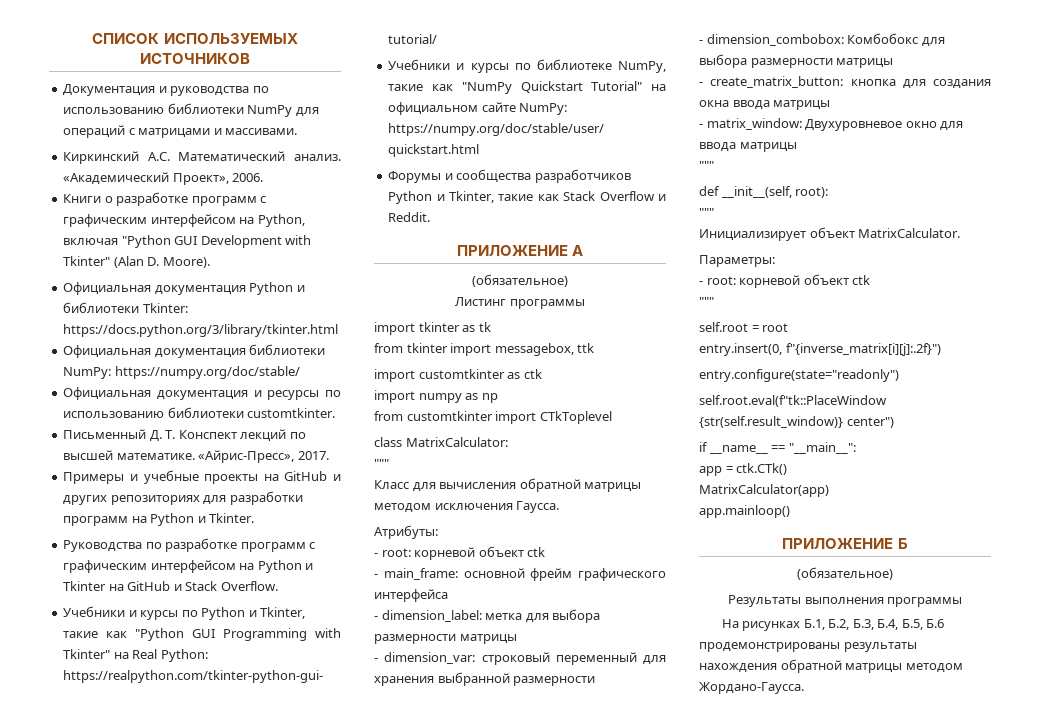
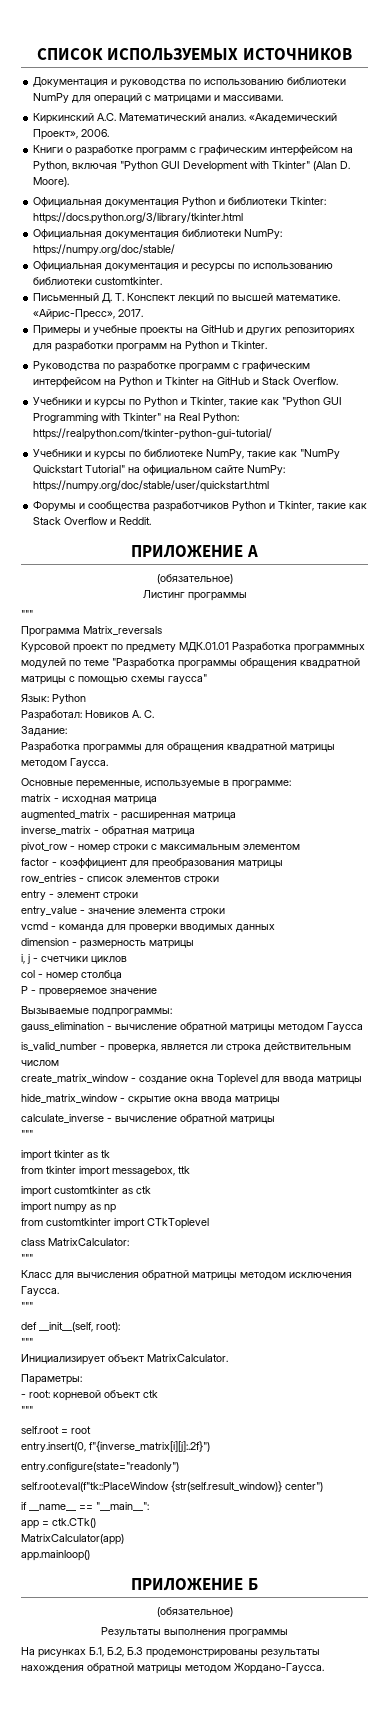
  Листинг программы
+ """
+ Программа Matrix_reversals
+ Курсовой проект по предмету МДК.01.01 Разработка программных модулей по теме "Разработка программы обращения квадратной матрицы с помощью схемы гаусса"
+ Язык: Python
+ Разработал: Новиков А. С.
+ Задание:
+ Разработка программы для обращения квадратной матрицы методом Гаусса.
+ Основные переменные, используемые в программе:
+ matrix - исходная матрица
+ augmented_matrix - расширенная матрица
+ inverse_matrix - обратная матрица
+ pivot_row - номер строки с максимальным элементом
+ factor - коэффициент для преобразования матрицы
+ row_entries - список элементов строки
+ entry - элемент строки
+ entry_value - значение элемента строки
+ vcmd - команда для проверки вводимых данных
+ dimension - размерность матрицы
+ i, j - счетчики циклов
+ col - номер столбца
+ P - проверяемое значение
+ Вызываемые подпрограммы:
+ gauss_elimination - вычисление обратной матрицы методом Гаусса
+ is_valid_number - проверка, является ли строка действительным числом
+ create_matrix_window - создание окна Toplevel для ввода матрицы
+ hide_matrix_window - скрытие окна ввода матрицы
+ calculate_inverse - вычисление обратной матрицы
+ """
- Атрибуты:
- - root: корневой объект ctk
- - main_frame: основной фрейм графического интерфейса
- - dimension_label: метка для выбора размерности матрицы
- - dimension_var: строковый переменный для хранения выбранной размерности
- - dimension_combobox: Комбобокс для выбора размерности матрицы
- - create_matrix_button: кнопка для создания окна ввода матрицы
- - matrix_window: Двухуровневое окно для ввода матрицы
- На рисунках Б.1, Б.2, Б.3, Б.4, Б.5, Б.6 продемонстрированы результаты нахождения обратной матрицы методом Жордано-Гаусса.
+ На рисунках Б.1, Б.2, Б.3 продемонстрированы результаты нахождения обратной матрицы методом Жордано-Гаусса.

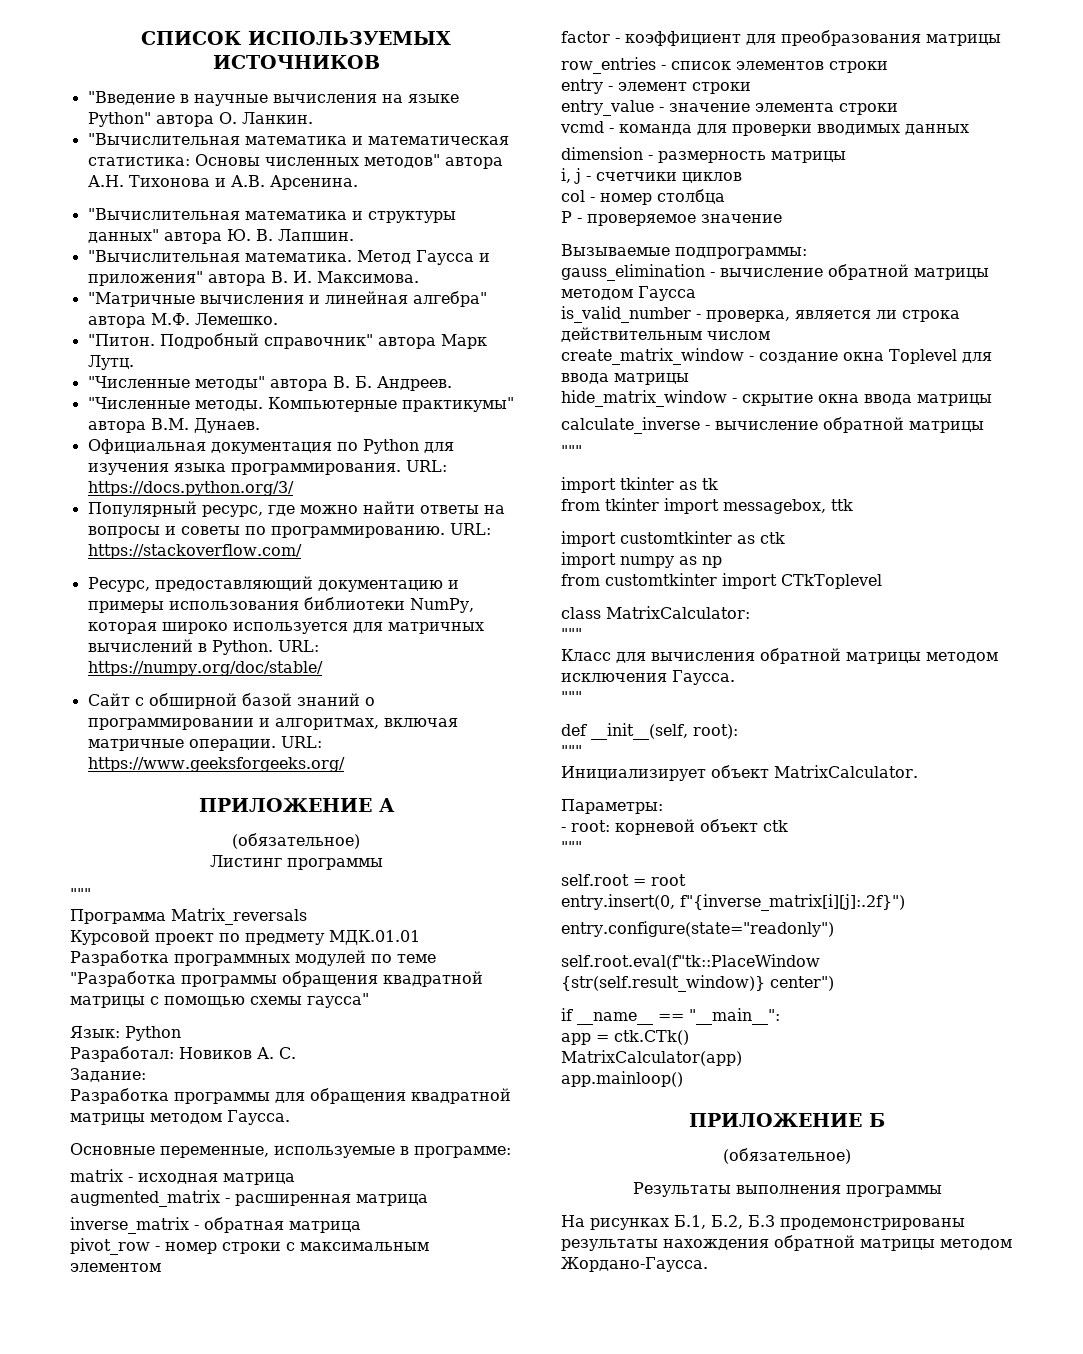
- Документация и руководства по использованию библиотеки NumPy для операций с матрицами и массивами.
- Киркинский А.С. Математический анализ. «Академический Проект», 2006.
- Книги о разработке программ с графическим интерфейсом на Python, включая "Python GUI Development with Tkinter" (Alan D. Moore).
- Официальная документация Python и библиотеки Tkinter: https://docs.python.org/3/library/tkinter.html
- Официальная документация библиотеки NumPy: https://numpy.org/doc/stable/
- Официальная документация и ресурсы по использованию библиотеки customtkinter.
- Письменный Д. Т. Конспект лекций по высшей математике. «Айрис-Пресс», 2017.
- Примеры и учебные проекты на GitHub и других репозиториях для разработки программ на Python и Tkinter.
- Руководства по разработке программ с графическим интерфейсом на Python и Tkinter на GitHub и Stack Overflow.
- Учебники и курсы по Python и Tkinter, такие как "Python GUI Programming with Tkinter" на Real Python: https://realpython.com/tkinter-python-gui-tutorial/
- Учебники и курсы по библиотеке NumPy, такие как "NumPy Quickstart Tutorial" на официальном сайте NumPy: https://numpy.org/doc/stable/user/quickstart.html
- Форумы и сообщества разработчиков Python и Tkinter, такие как Stack Overflow и Reddit.
+ "Введение в научные вычисления на языке Python" автора О. Ланкин.
+ "Вычислительная математика и математическая статистика: Основы численных методов" автора А.Н. Тихонова и А.В. Арсенина.
+ "Вычислительная математика и структуры данных" автора Ю. В. Лапшин.
+ "Вычислительная математика. Метод Гаусса и приложения" автора В. И. Максимова.
+ "Матричные вычисления и линейная алгебра" автора М.Ф. Лемешко.
+ "Питон. Подробный справочник" автора Марк Лутц.
+ "Численные методы" автора В. Б. Андреев.
+ "Численные методы. Компьютерные практикумы" автора В.М. Дунаев.
+ Официальная документация по Python для изучения языка программирования. URL: https://docs.python.org/3/
+ Популярный ресурс, где можно найти ответы на вопросы и советы по программированию. URL: https://stackoverflow.com/
+ Ресурс, предоставляющий документацию и примеры использования библиотеки NumPy, которая широко используется для матричных вычислений в Python. URL: https://numpy.org/doc/stable/
+ Сайт с обширной базой знаний о программировании и алгоритмах, включая матричные операции. URL: https://www.geeksforgeeks.org/

